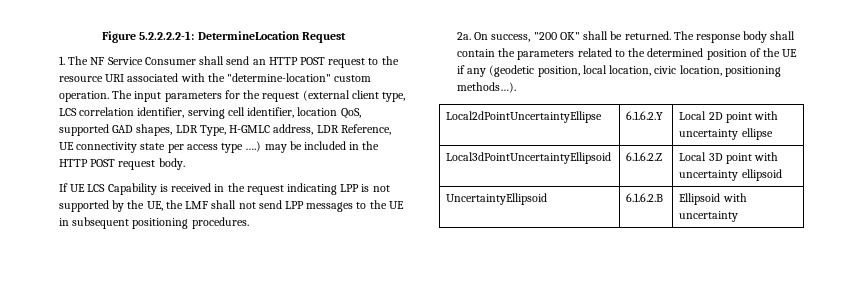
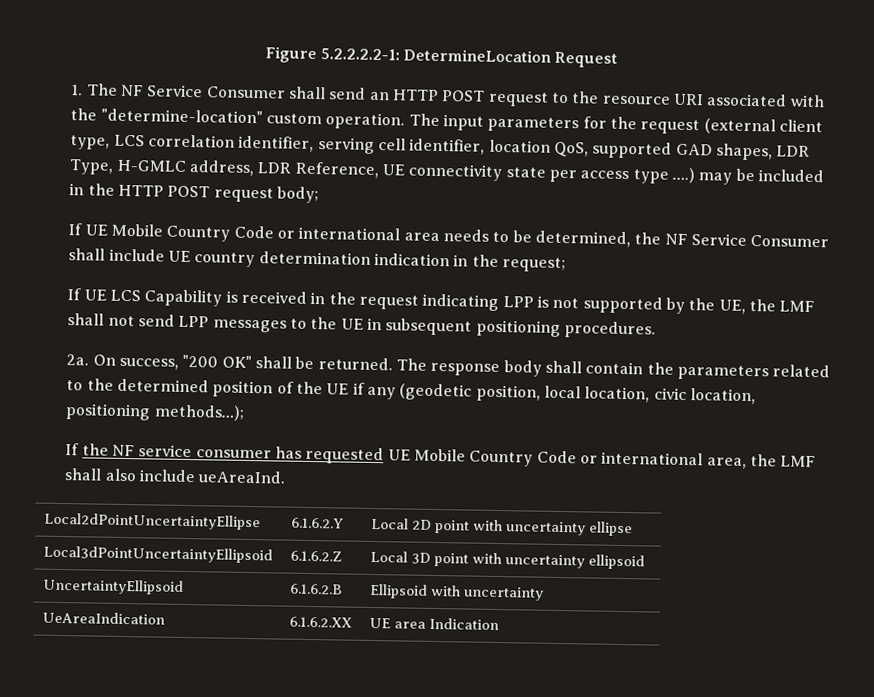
- The input parameters for the request (external client type, LCS correlation identifier, serving cell identifier, location QoS, supported GAD shapes, LDR Type, H-GMLC address, LDR Reference, UE connectivity state per access type ….) may be included in the HTTP POST request body.
+ The input parameters for the request (external client type, LCS correlation identifier, serving cell identifier, location QoS, supported GAD shapes, LDR Type, H-GMLC address, LDR Reference, UE connectivity state per access type ….) may be included in the HTTP POST request body;
+ If UE Mobile Country Code or international area needs to be determined, the NF Service Consumer shall include UE country determination indication in the request;
- The response body shall contain the parameters related to the determined position of the UE if any (geodetic position, local location, civic location, positioning methods…).
+ The response body shall contain the parameters related to the determined position of the UE if any (geodetic position, local location, civic location, positioning methods…);
+ If the NF service consumer has requested UE Mobile Country Code or international area, the LMF shall also include ueAreaInd.
+ UeAreaIndication | 6.1.6.2.XX | UE area Indication

